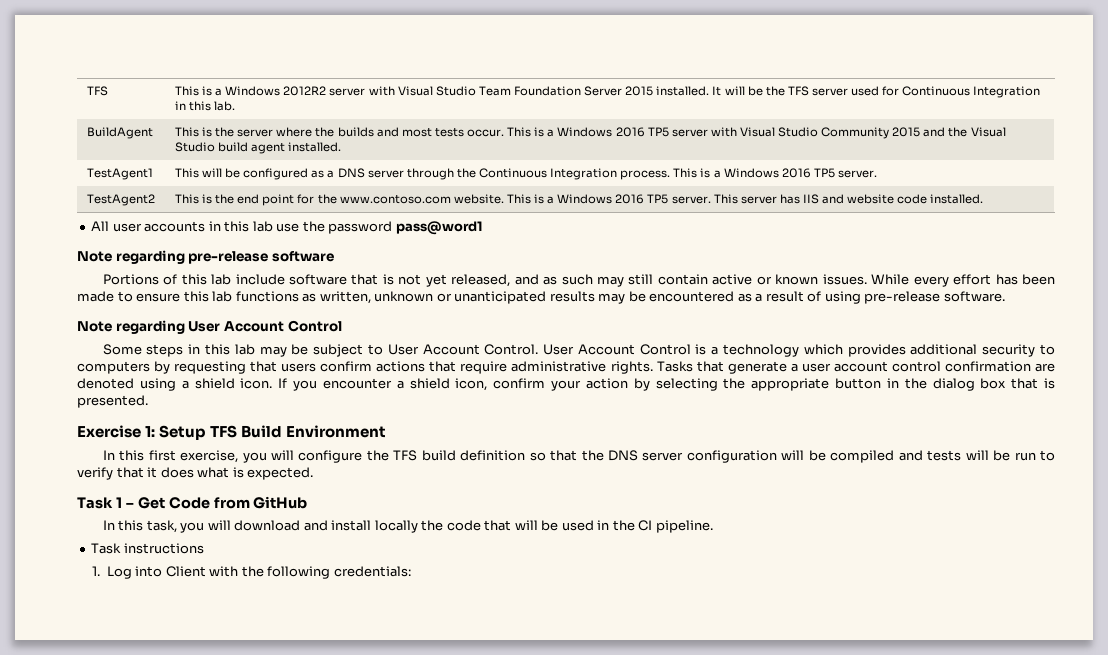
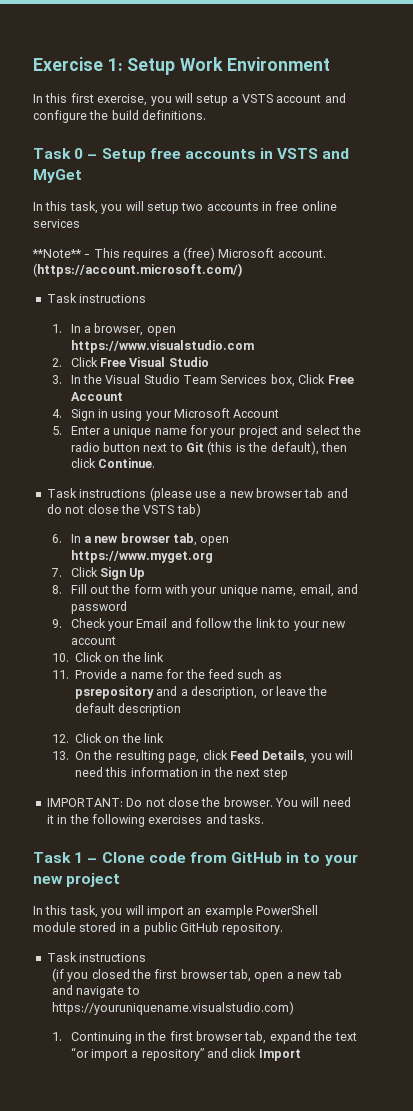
- TFS | This is a Windows 2012R2 server with Visual Studio Team Foundation Server 2015 installed. It will be the TFS server used for Continuous Integration in this lab.
- BuildAgent | This is the server where the builds and most tests occur. This is a Windows 2016 TP5 server with Visual Studio Community 2015 and the Visual Studio build agent installed.
- TestAgent1 | This will be configured as a DNS server through the Continuous Integration process. This is a Windows 2016 TP5 server.
- TestAgent2 | This is the end point for the www.contoso.com website. This is a Windows 2016 TP5 server. This server has IIS and website code installed.
- All user accounts in this lab use the password pass@word1
- Note regarding pre-release software
- Portions of this lab include software that is not yet released, and as such may still contain active or known issues. While every effort has been made to ensure this lab functions as written, unknown or unanticipated results may be encountered as a result of using pre-release software.
- Note regarding User Account Control
- Some steps in this lab may be subject to User Account Control. User Account Control is a technology which provides additional security to computers by requesting that users confirm actions that require administrative rights. Tasks that generate a user account control confirmation are denoted using a shield icon. If you encounter a shield icon, confirm your action by selecting the appropriate button in the dialog box that is presented.
- Exercise 1: Setup TFS Build Environment
+ Exercise 1: Setup Work Environment
- In this first exercise, you will configure the TFS build definition so that the DNS server configuration will be compiled and tests will be run to verify that it does what is expected.
- Task 1 – Get Code from GitHub
- In this task, you will download and install locally the code that will be used in the CI pipeline.
+ In this first exercise, you will setup a VSTS account and configure the build definitions.
+ Task 0 – Setup free accounts in VSTS and MyGet
+ In this task, you will setup two accounts in free online services
+ **Note** - This requires a (free) Microsoft account. (https://account.microsoft.com/)
  Task instructions
- 1. Log into Client with the following credentials:
+ 1. In a browser, open https://www.visualstudio.com
+ 2. Click Free Visual Studio
+ 3. In the Visual Studio Team Services box, Click Free Account
+ 4. Sign in using your Microsoft Account
+ 5. Enter a unique name for your project and select the radio button next to Git (this is the default), then click Continue.
+ Task instructions (please use a new browser tab and do not close the VSTS tab)
+ 6. In a new browser tab, open https://www.myget.org
+ 7. Click Sign Up
+ 8. Fill out the form with your unique name, email, and password
+ 9. Check your Email and follow the link to your new account
+ 10. Click on the link
+ 11. Provide a name for the feed such as psrepository and a description, or leave the default description
+ 12. Click on the link
+ 13. On the resulting page, click Feed Details, you will need this information in the next step
+ IMPORTANT: Do not close the browser. You will need it in the following exercises and tasks.
+ Task 1 – Clone code from GitHub in to your new project
+ In this task, you will import an example PowerShell module stored in a public GitHub repository.
+ Task instructions
+ (if you closed the first browser tab, open a new tab and navigate to https://youruniquename.visualstudio.com)
+ 1. Continuing in the first browser tab, expand the text “or import a repository” and click Import

